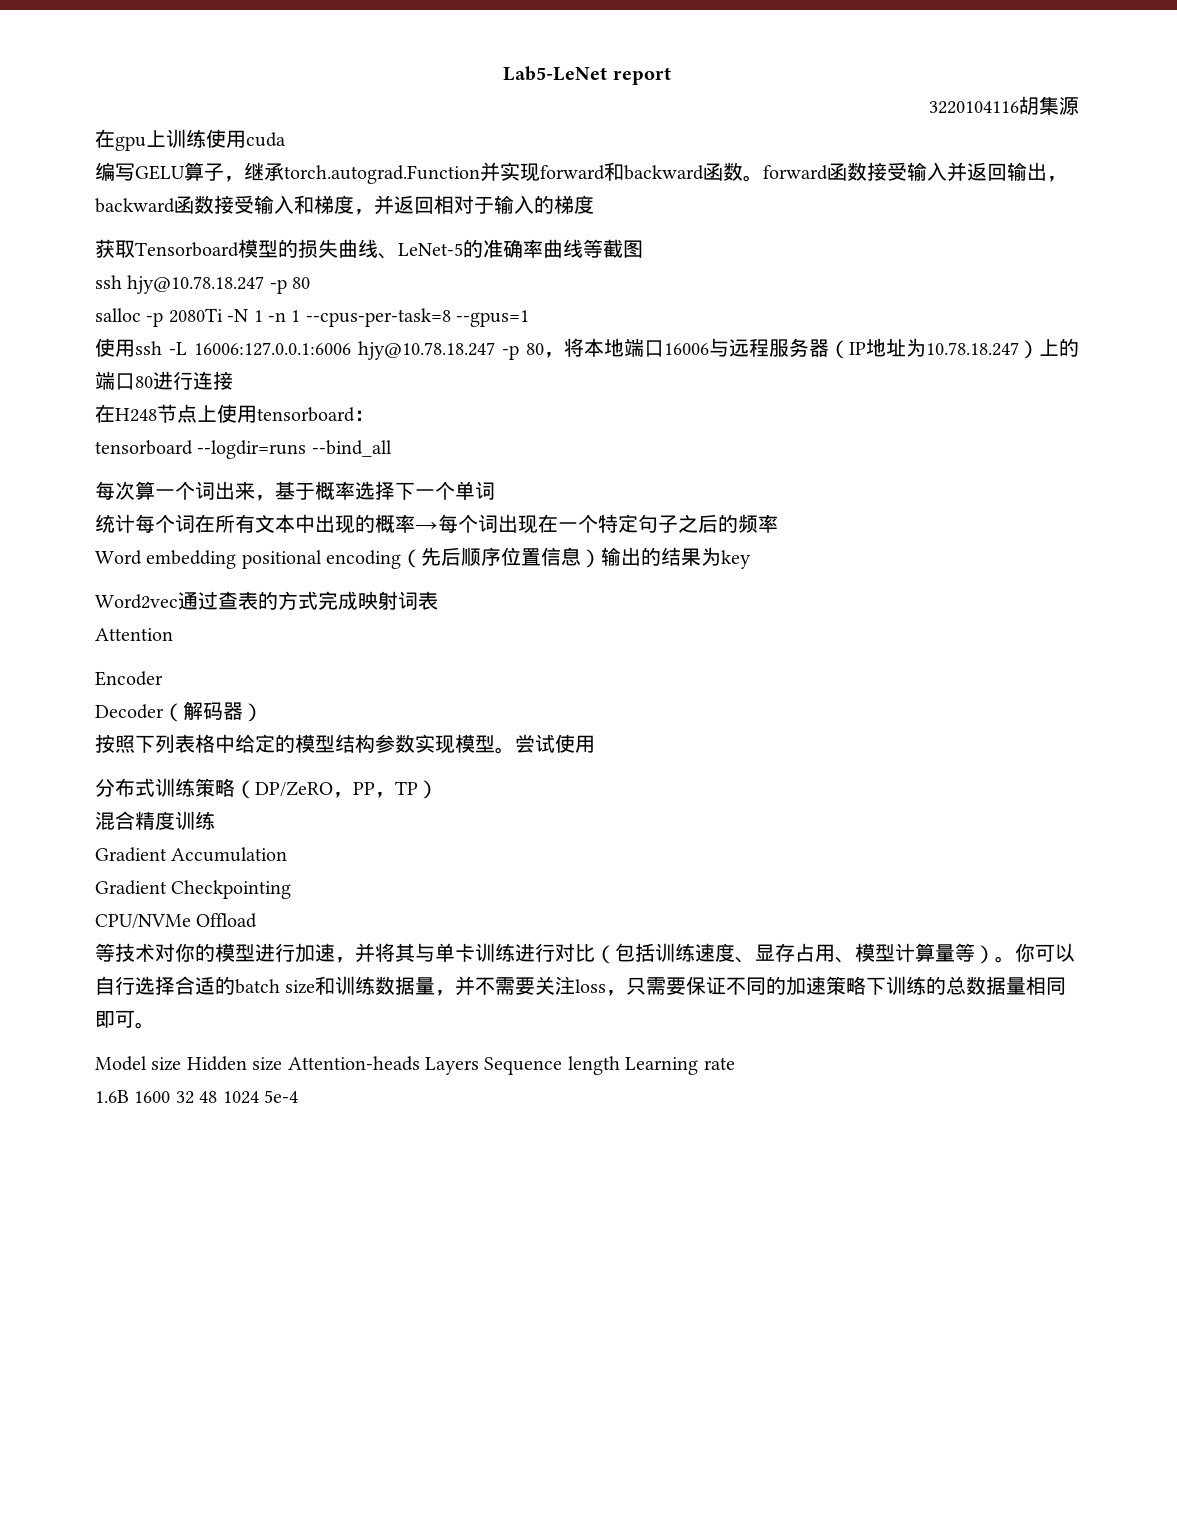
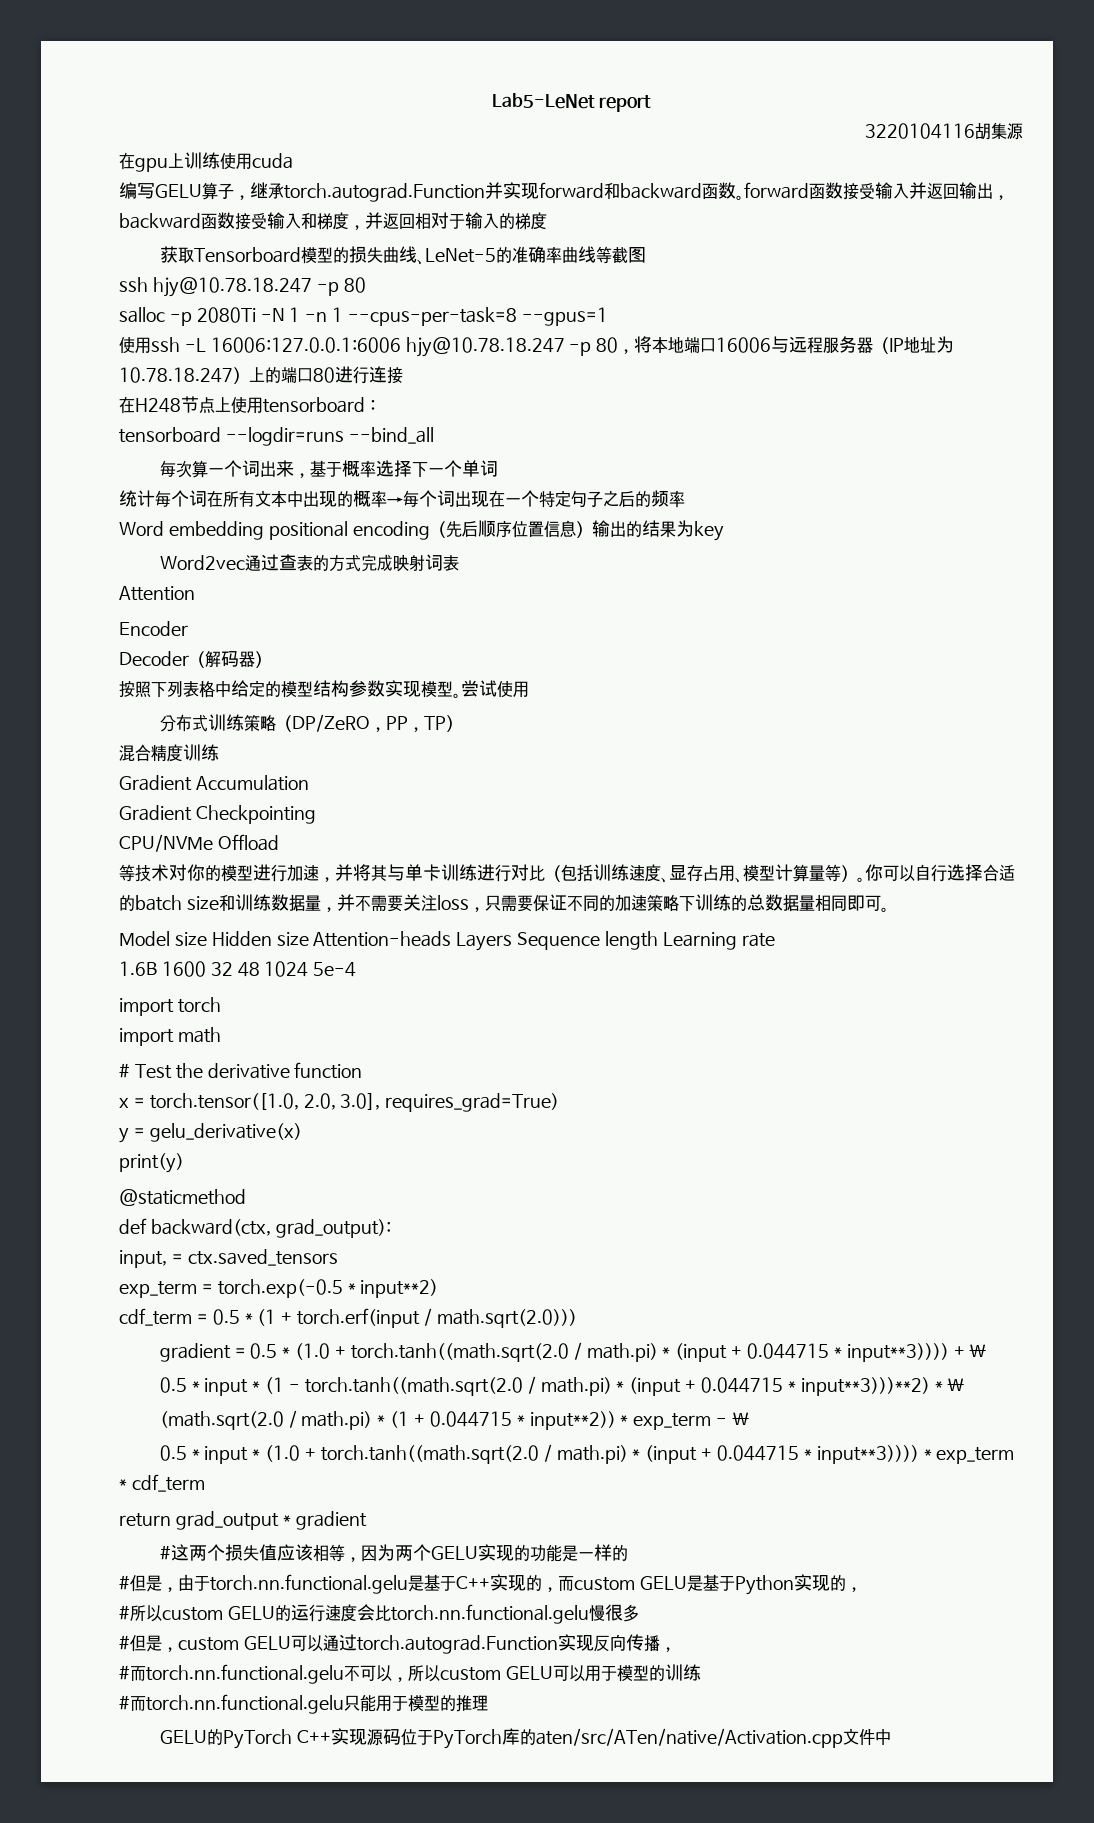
+ import torch
+ import math
+ # Test the derivative function
+ x = torch.tensor([1.0, 2.0, 3.0], requires_grad=True)
+ y = gelu_derivative(x)
+ print(y)
+ @staticmethod
+ def backward(ctx, grad_output):
+ input, = ctx.saved_tensors
+ exp_term = torch.exp(-0.5 * input**2)
+ cdf_term = 0.5 * (1 + torch.erf(input / math.sqrt(2.0)))
+ gradient = 0.5 * (1.0 + torch.tanh((math.sqrt(2.0 / math.pi) * (input + 0.044715 * input**3)))) + \
+ 0.5 * input * (1 - torch.tanh((math.sqrt(2.0 / math.pi) * (input + 0.044715 * input**3)))**2) * \
+ (math.sqrt(2.0 / math.pi) * (1 + 0.044715 * input**2)) * exp_term - \
+ 0.5 * input * (1.0 + torch.tanh((math.sqrt(2.0 / math.pi) * (input + 0.044715 * input**3)))) * exp_term * cdf_term
+ return grad_output * gradient
+ #这两个损失值应该相等，因为两个GELU实现的功能是一样的
+ #但是，由于torch.nn.functional.gelu是基于C++实现的，而custom GELU是基于Python实现的，
+ #所以custom GELU的运行速度会比torch.nn.functional.gelu慢很多
+ #但是，custom GELU可以通过torch.autograd.Function实现反向传播，
+ #而torch.nn.functional.gelu不可以，所以custom GELU可以用于模型的训练
+ #而torch.nn.functional.gelu只能用于模型的推理
+ GELU的PyTorch C++实现源码位于PyTorch库的aten/src/ATen/native/Activation.cpp文件中

